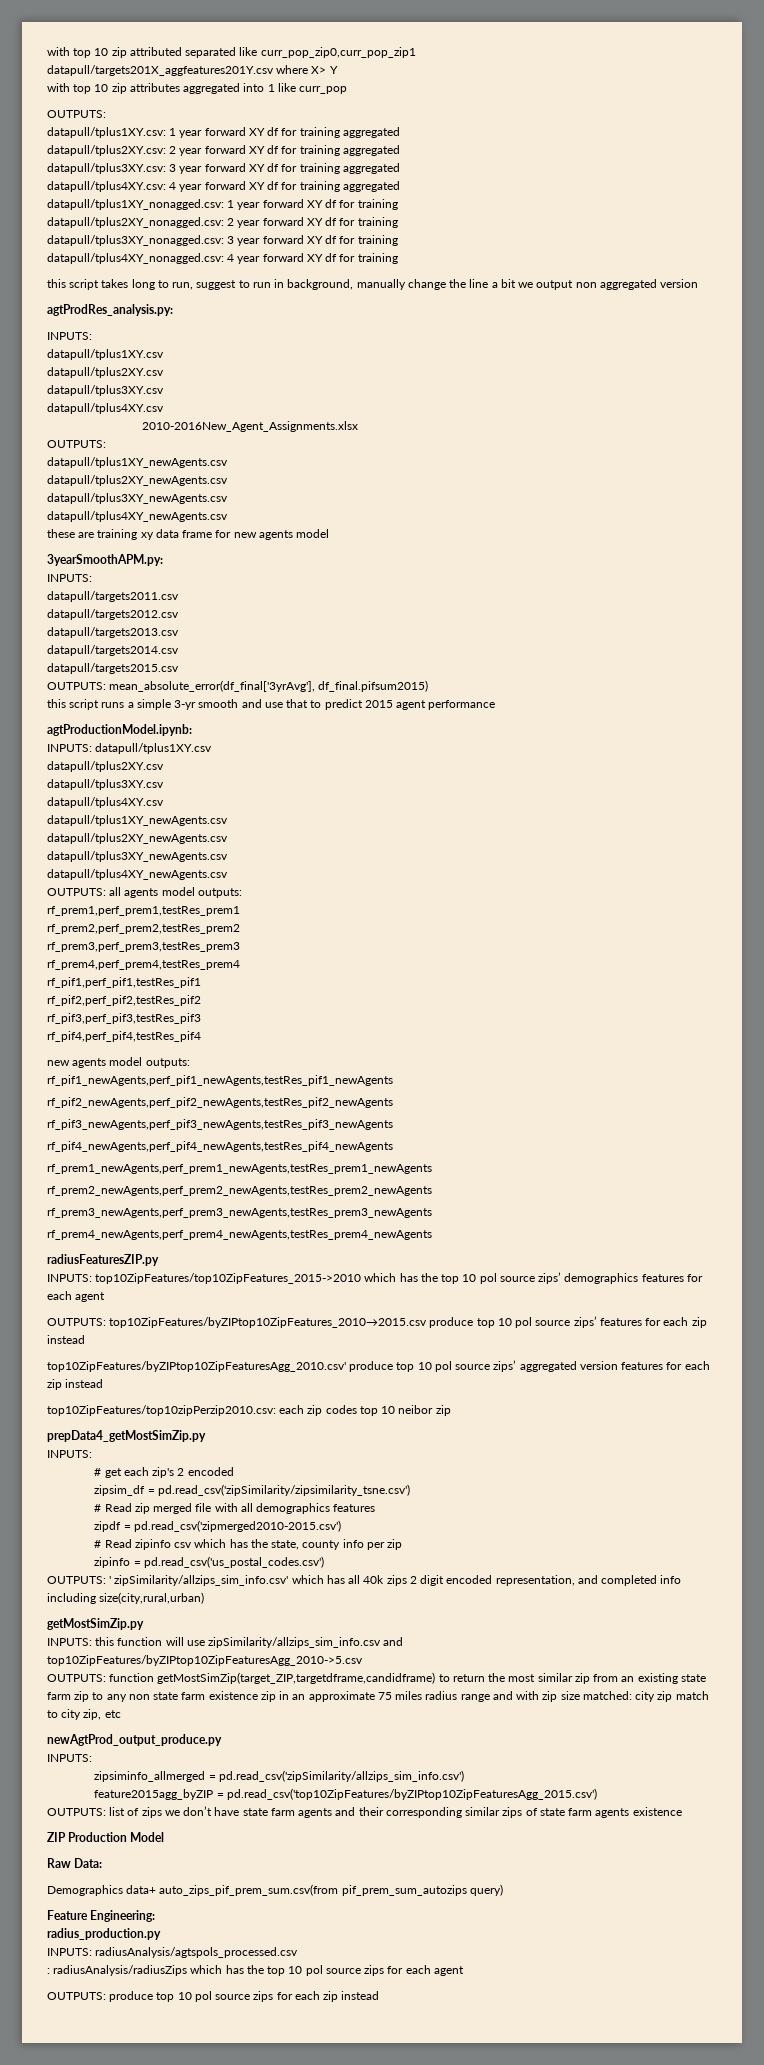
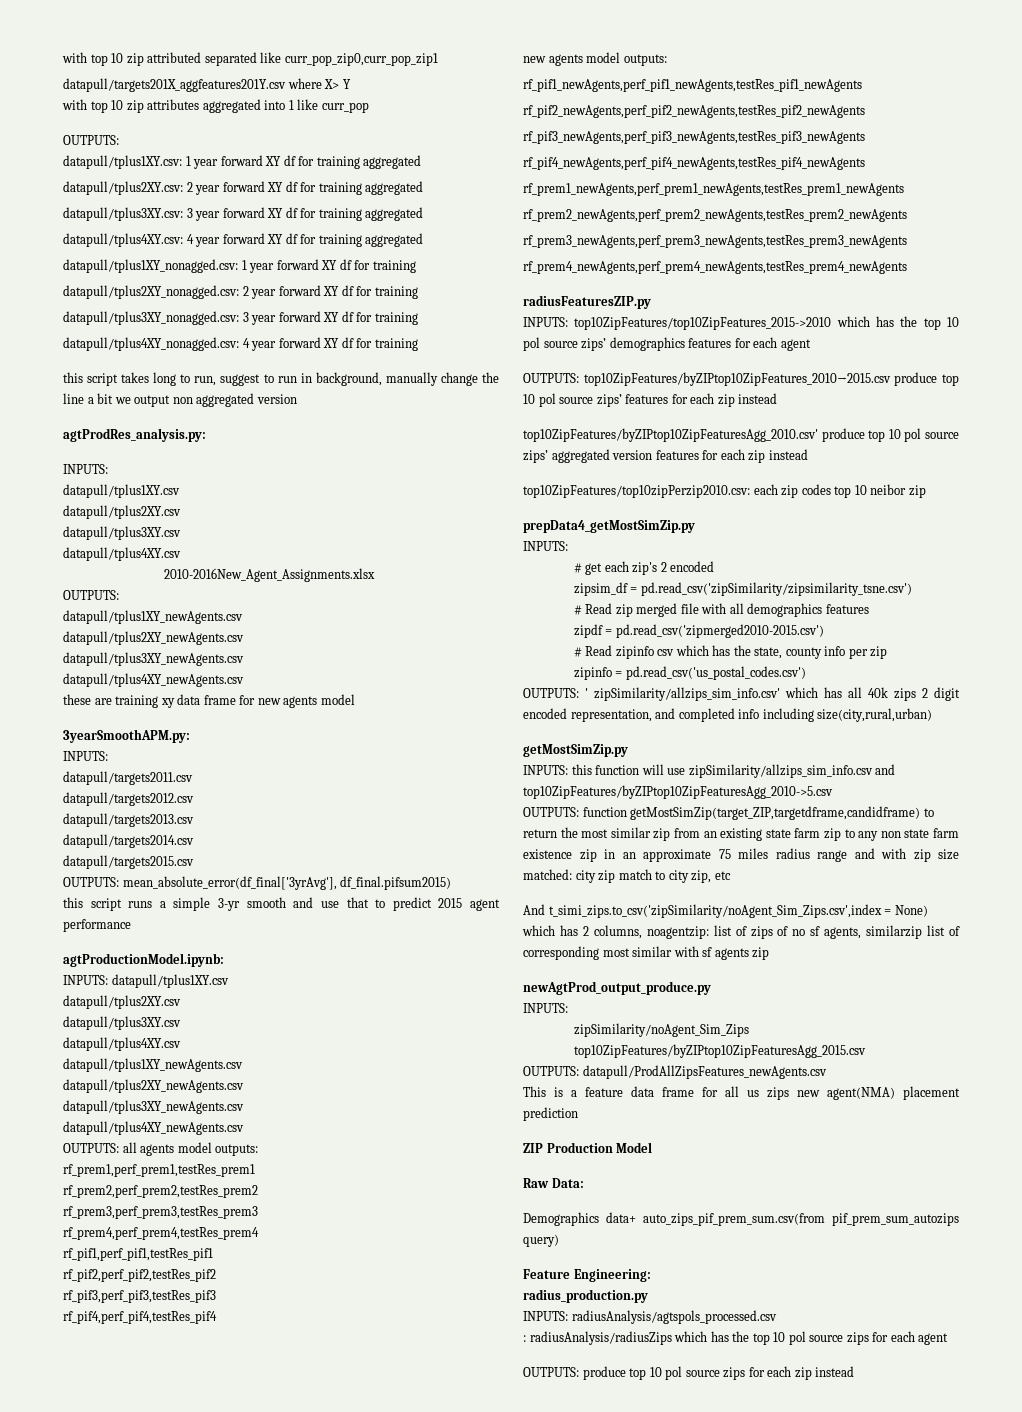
+ And t_simi_zips.to_csv('zipSimilarity/noAgent_Sim_Zips.csv',index = None) which has 2 columns, noagentzip: list of zips of no sf agents, similarzip list of corresponding most similar with sf agents zip
  newAgtProd_output_produce.py
  INPUTS:
- zipsiminfo_allmerged = pd.read_csv('zipSimilarity/allzips_sim_info.csv')
- feature2015agg_byZIP = pd.read_csv('top10ZipFeatures/byZIPtop10ZipFeaturesAgg_2015.csv')
- OUTPUTS: list of zips we don’t have state farm agents and their corresponding similar zips of state farm agents existence
+ zipSimilarity/noAgent_Sim_Zips top10ZipFeatures/byZIPtop10ZipFeaturesAgg_2015.csv
+ OUTPUTS: datapull/ProdAllZipsFeatures_newAgents.csv
+ This is a feature data frame for all us zips new agent(NMA) placement prediction

